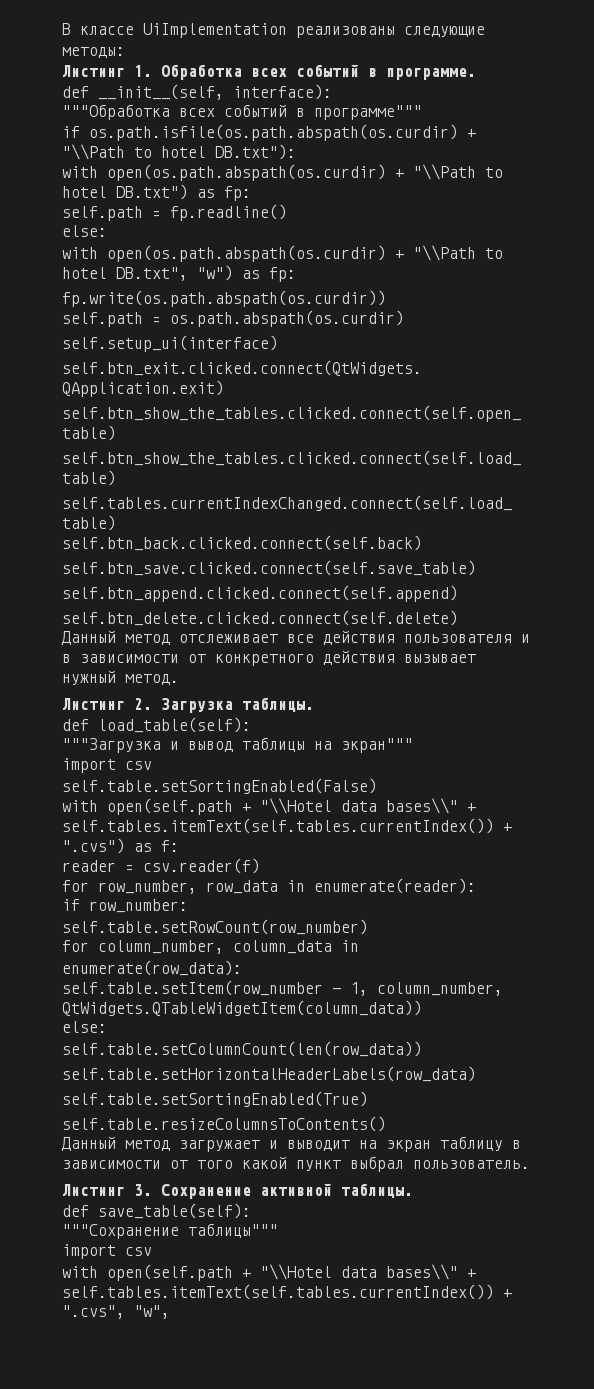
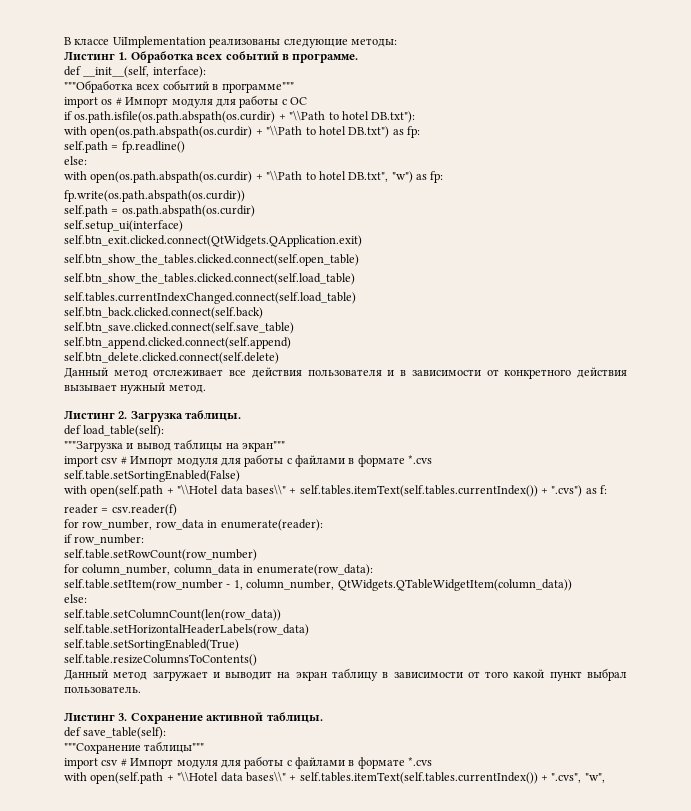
+ import os # Импорт модуля для работы с ОС
  """Загрузка и вывод таблицы на экран"""
- import csv
+ import csv # Импорт модуля для работы с файлами в формате *.cvs
  """Сохранение таблицы"""
- import csv
+ import csv # Импорт модуля для работы с файлами в формате *.cvs

